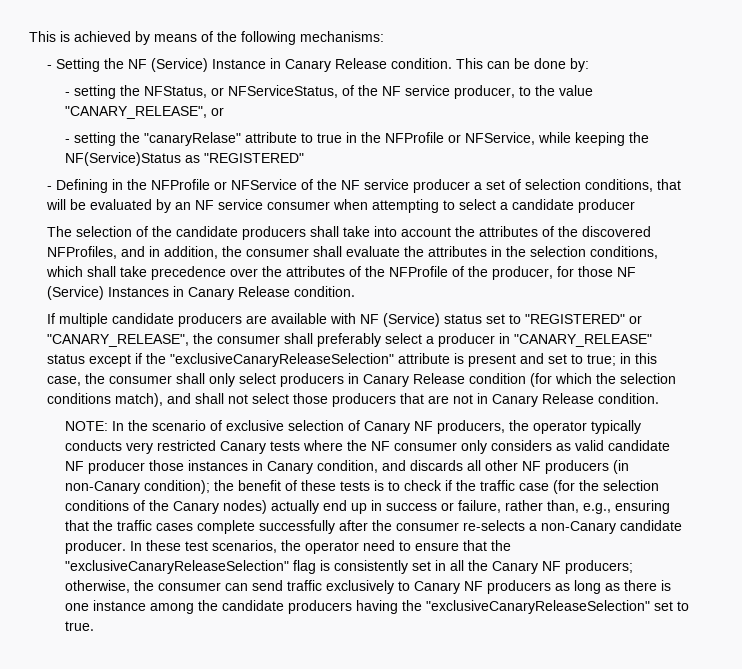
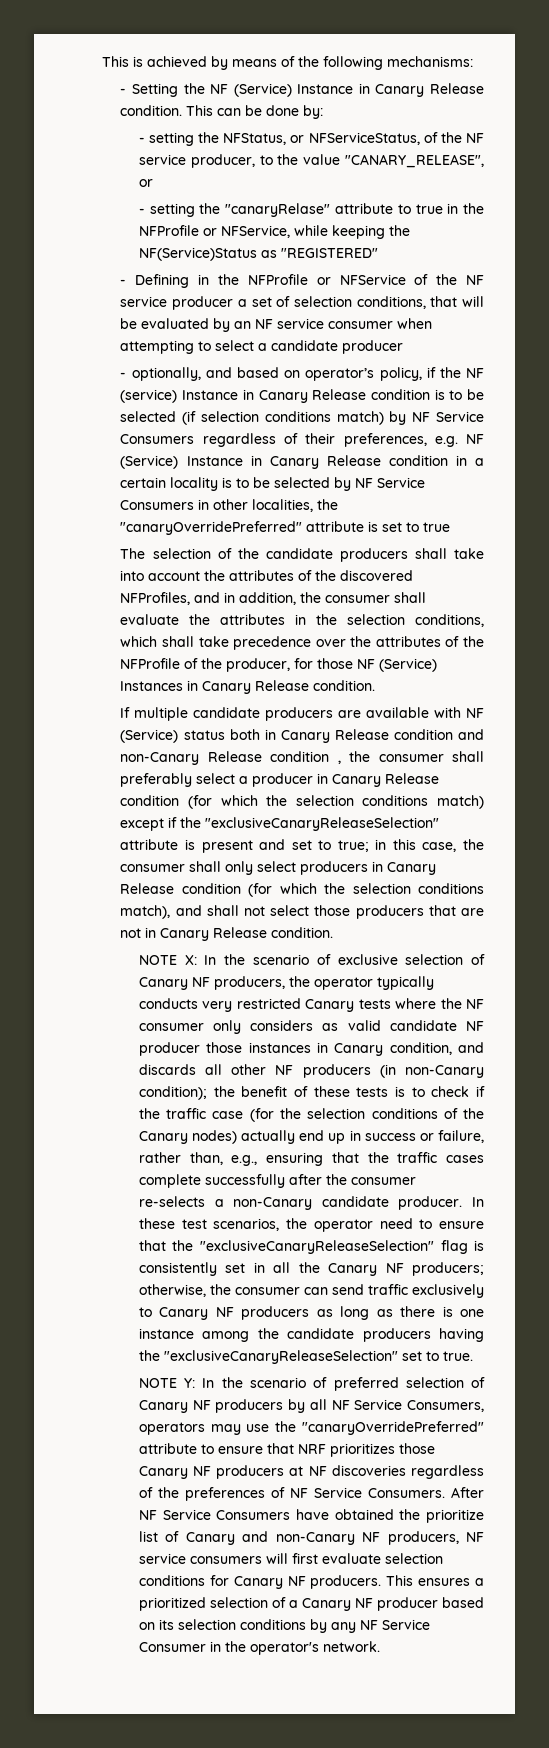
+ - optionally, and based on operator’s policy, if the NF (service) Instance in Canary Release condition is to be selected (if selection conditions match) by NF Service Consumers regardless of their preferences, e.g. NF (Service) Instance in Canary Release condition in a certain locality is to be selected by NF Service Consumers in other localities, the "canaryOverridePreferred" attribute is set to true
- If multiple candidate producers are available with NF (Service) status set to "REGISTERED" or "CANARY_RELEASE", the consumer shall preferably select a producer in "CANARY_RELEASE" status except if the "exclusiveCanaryReleaseSelection" attribute is present and set to true;
+ If multiple candidate producers are available with NF (Service) status both in Canary Release condition and non-Canary Release condition , the consumer shall preferably select a producer in Canary Release condition (for which the selection conditions match) except if the "exclusiveCanaryReleaseSelection" attribute is present and set to true;
- NOTE:
+ NOTE X:
+ NOTE Y: In the scenario of preferred selection of Canary NF producers by all NF Service Consumers, operators may use the "canaryOverridePreferred" attribute to ensure that NRF prioritizes those Canary NF producers at NF discoveries regardless of the preferences of NF Service Consumers. After NF Service Consumers have obtained the prioritize list of Canary and non-Canary NF producers, NF service consumers will first evaluate selection conditions for Canary NF producers. This ensures a prioritized selection of a Canary NF producer based on its selection conditions by any NF Service Consumer in the operator's network.

